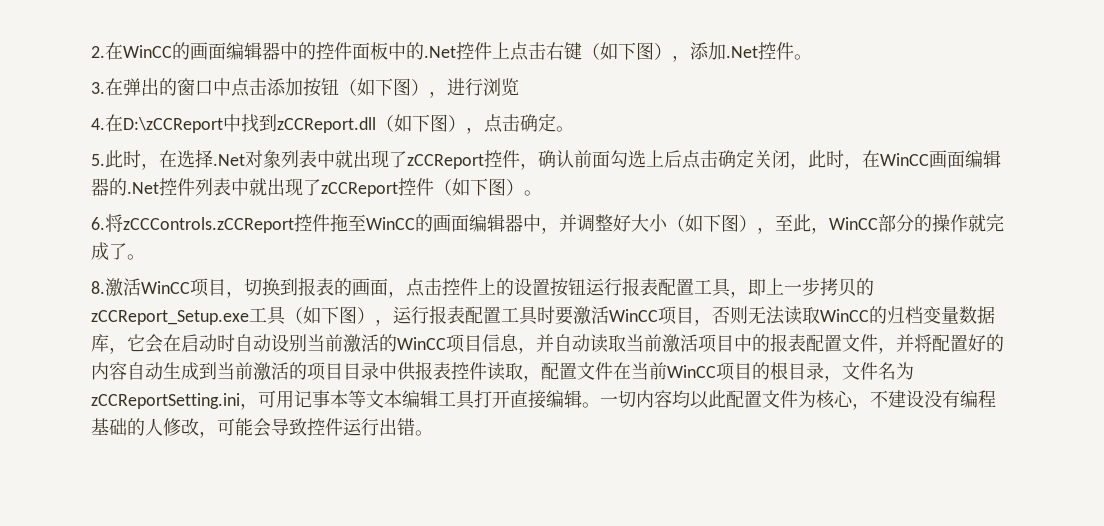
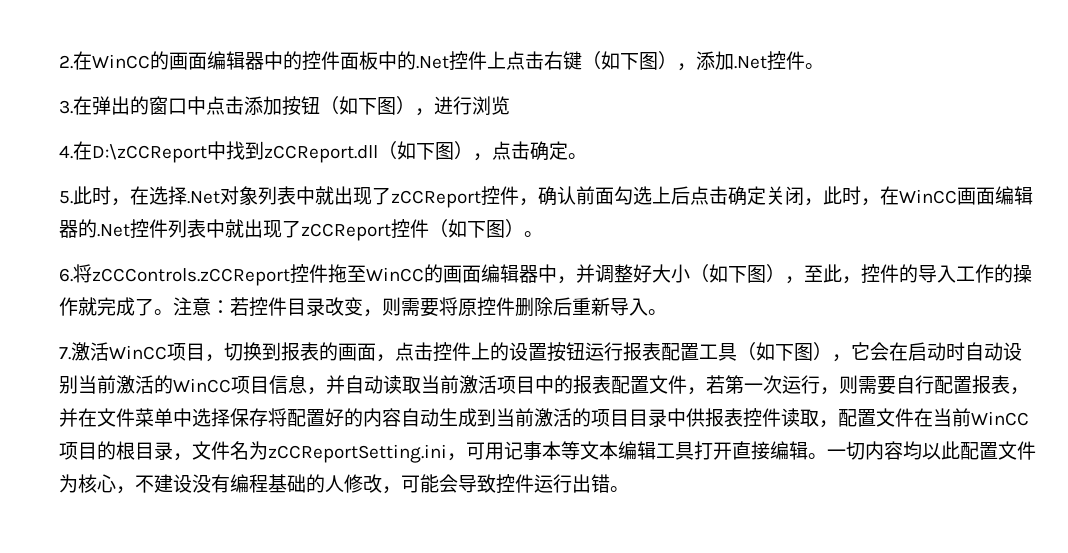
- 6.将zCCControls.zCCReport控件拖至WinCC的画面编辑器中，并调整好大小（如下图），至此，WinCC部分的操作就完成了。
- 8.激活WinCC项目，切换到报表的画面，点击控件上的设置按钮运行报表配置工具，即上一步拷贝的zCCReport_Setup.exe工具（如下图），运行报表配置工具时要激活WinCC项目，否则无法读取WinCC的归档变量数据库，它会在启动时自动设别当前激活的WinCC项目信息，并自动读取当前激活项目中的报表配置文件，并将配置好的内容自动生成到当前激活的项目目录中供报表控件读取，配置文件在当前WinCC项目的根目录，文件名为zCCReportSetting.ini，可用记事本等文本编辑工具打开直接编辑。
+ 6.将zCCControls.zCCReport控件拖至WinCC的画面编辑器中，并调整好大小（如下图），至此，控件的导入工作的操作就完成了。注意：若控件目录改变，则需要将原控件删除后重新导入。
+ 7.激活WinCC项目，切换到报表的画面，点击控件上的设置按钮运行报表配置工具（如下图），它会在启动时自动设别当前激活的WinCC项目信息，并自动读取当前激活项目中的报表配置文件，若第一次运行，则需要自行配置报表，并在文件菜单中选择保存将配置好的内容自动生成到当前激活的项目目录中供报表控件读取，配置文件在当前WinCC项目的根目录，文件名为zCCReportSetting.ini，可用记事本等文本编辑工具打开直接编辑。

